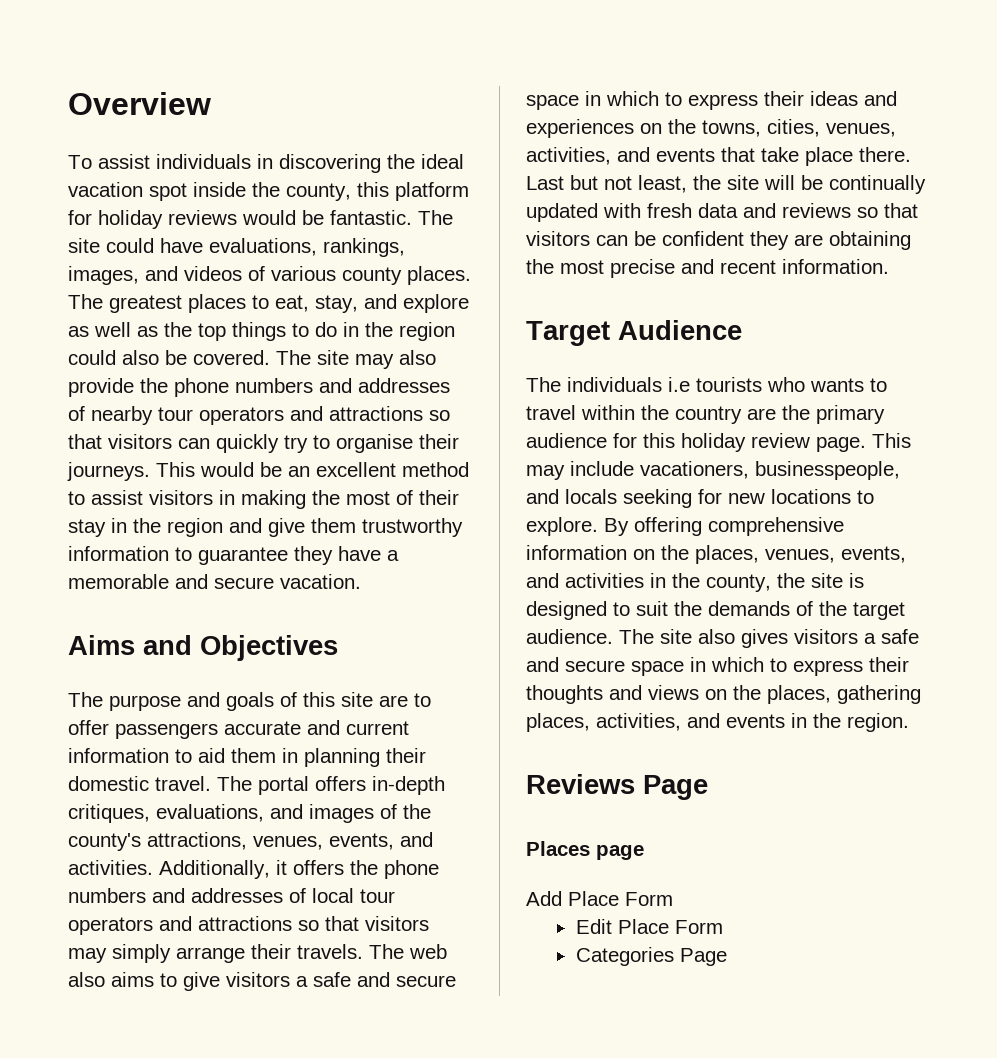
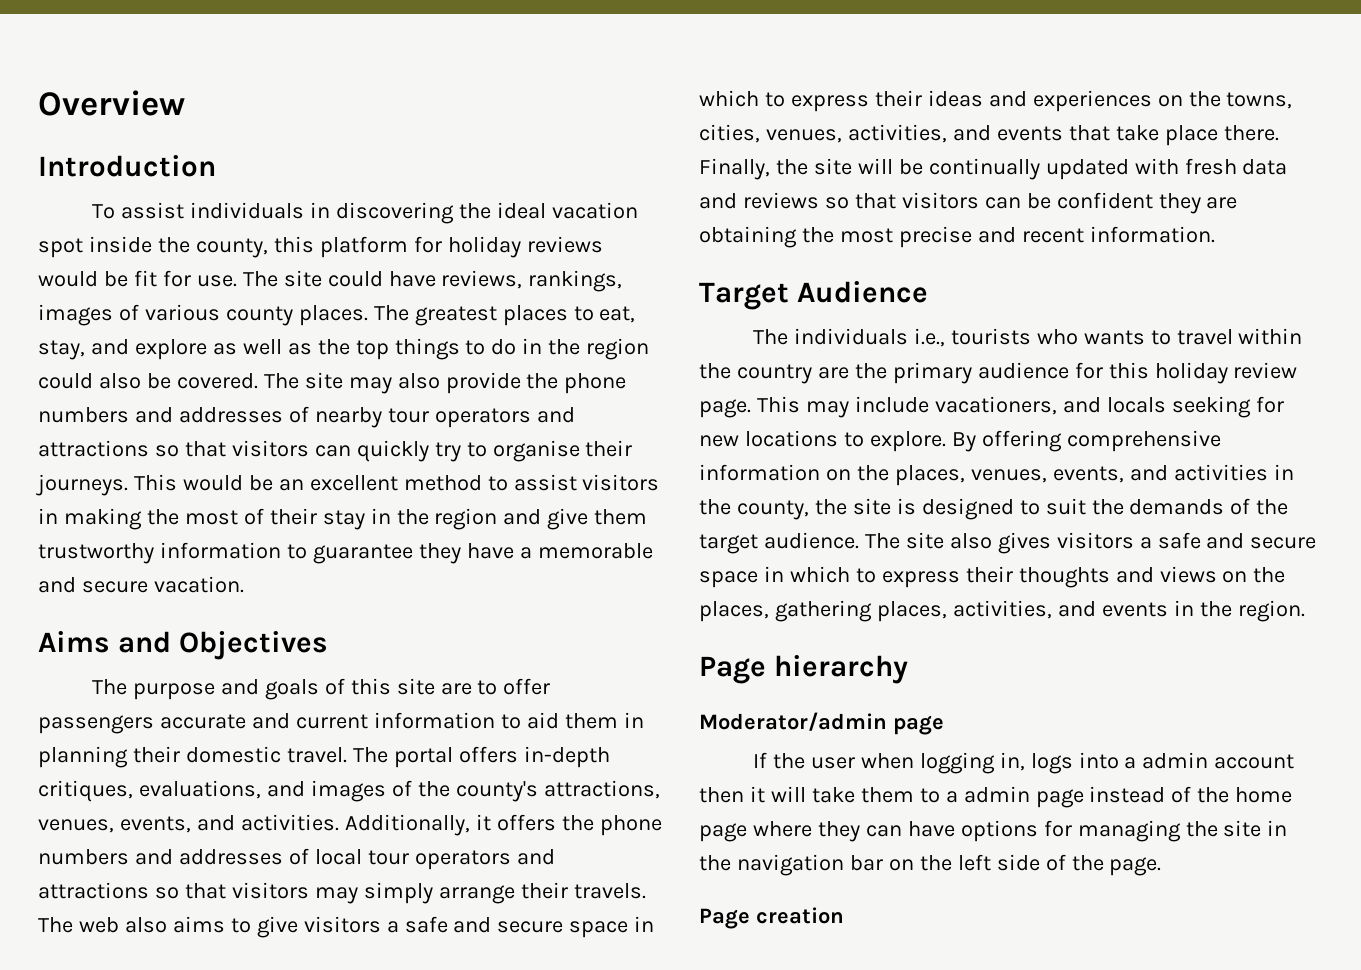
+ Introduction
- To assist individuals in discovering the ideal vacation spot inside the county, this platform for holiday reviews would be fantastic.
+ To assist individuals in discovering the ideal vacation spot inside the county, this platform for holiday reviews would be fit for use.
- The site could have evaluations, rankings, images, and videos of various county places.
+ The site could have reviews, rankings, images of various county places.
- Last but not least, the site will be continually updated with fresh data and reviews so that visitors can be confident they are obtaining the most precise and recent information.
+ Finally, the site will be continually updated with fresh data and reviews so that visitors can be confident they are obtaining the most precise and recent information.
- The individuals i.e tourists who wants to travel within the country are the primary audience for this holiday review page.
+ The individuals i.e., tourists who wants to travel within the country are the primary audience for this holiday review page.
- This may include vacationers, businesspeople, and locals seeking for new locations to explore.
+ This may include vacationers, and locals seeking for new locations to explore.
- Reviews Page
- Places page
+ Page hierarchy
+ Moderator/admin page
- Add Place Form
- Edit Place Form
- Categories Page
+ If the user when logging in, logs into a admin account then it will take them to a admin page instead of the home page where they can have options for managing the site in the navigation bar on the left side of the page.
+ Page creation

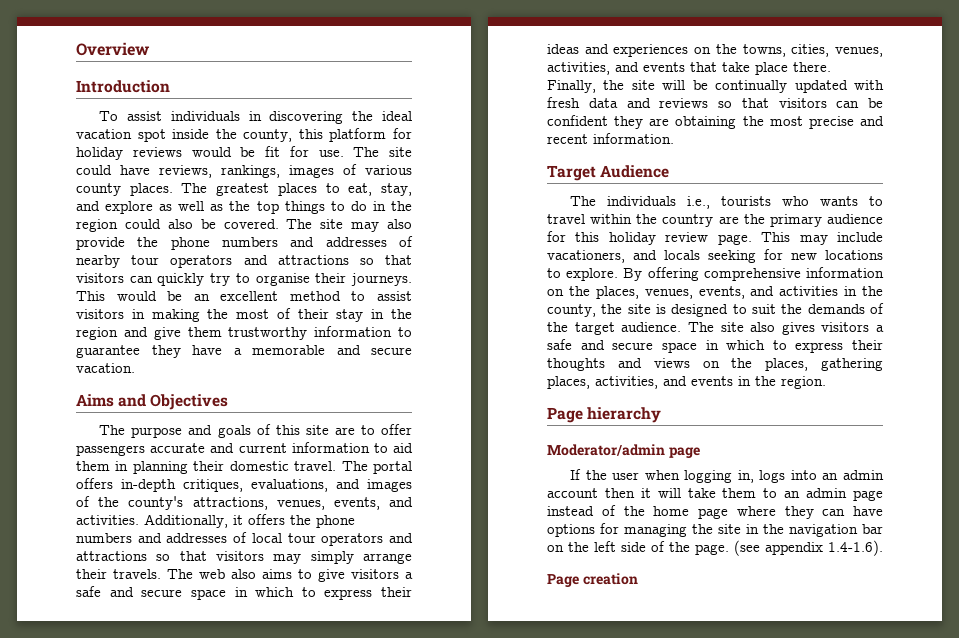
- If the user when logging in, logs into a admin account then it will take them to a admin page instead of the home page where they can have options for managing the site in the navigation bar on the left side of the page.
+ If the user when logging in, logs into an admin account then it will take them to an admin page instead of the home page where they can have options for managing the site in the navigation bar on the left side of the page. (see appendix 1.4-1.6).

